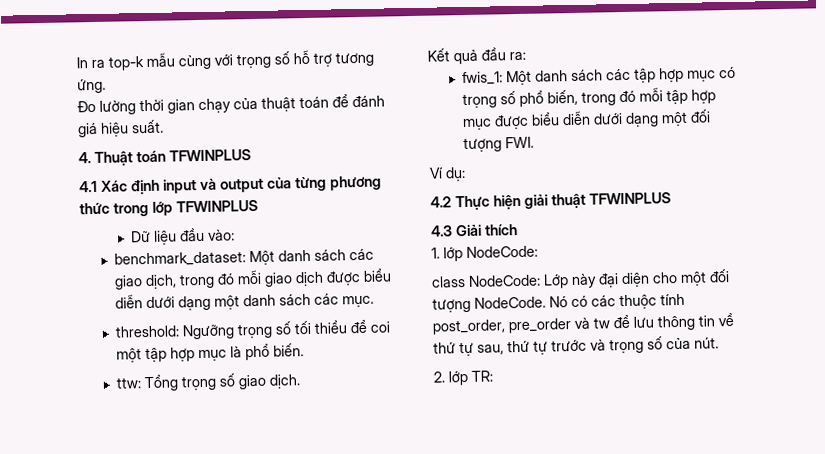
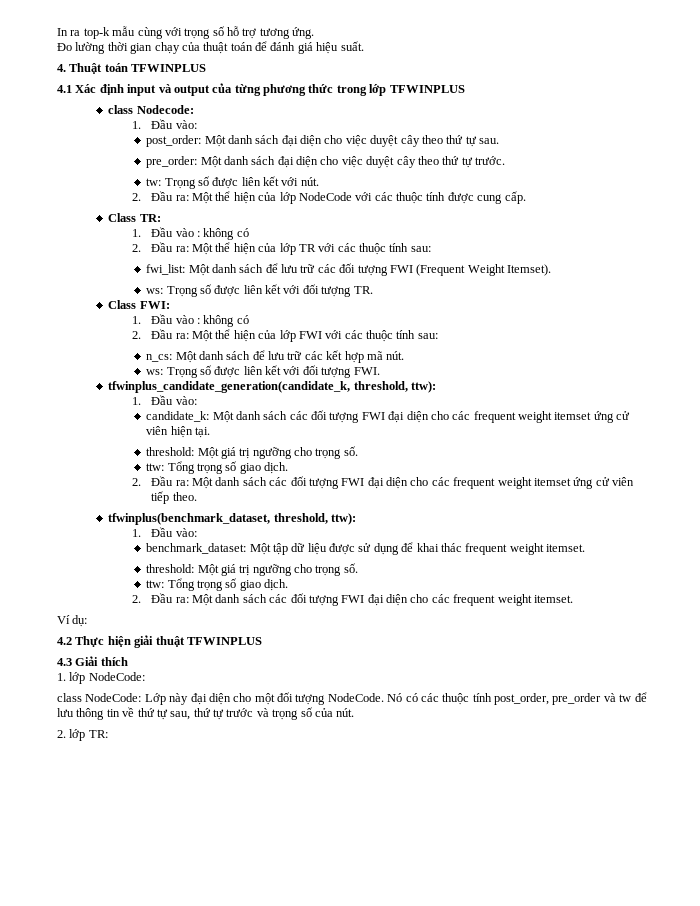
- Dữ liệu đầu vào:
- benchmark_dataset: Một danh sách các giao dịch, trong đó mỗi giao dịch được biểu diễn dưới dạng một danh sách các mục.
- threshold: Ngưỡng trọng số tối thiểu để coi một tập hợp mục là phổ biến.
+ class Nodecode:
+ 1. Đầu vào:
+ post_order: Một danh sách đại diện cho việc duyệt cây theo thứ tự sau.
+ pre_order: Một danh sách đại diện cho việc duyệt cây theo thứ tự trước.
+ tw: Trọng số được liên kết với nút.
+ 2. Đầu ra: Một thể hiện của lớp NodeCode với các thuộc tính được cung cấp.
+ Class TR:
+ 1. Đầu vào : không có
+ 2. Đầu ra: Một thể hiện của lớp TR với các thuộc tính sau:
+ fwi_list: Một danh sách để lưu trữ các đối tượng FWI (Frequent Weight Itemset).
+ ws: Trọng số được liên kết với đối tượng TR.
+ Class FWI:
+ 1. Đầu vào : không có
+ 2. Đầu ra: Một thể hiện của lớp FWI với các thuộc tính sau:
+ n_cs: Một danh sách để lưu trữ các kết hợp mã nút.
+ ws: Trọng số được liên kết với đối tượng FWI.
+ tfwinplus_candidate_generation(candidate_k, threshold, ttw):
+ 1. Đầu vào:
+ candidate_k: Một danh sách các đối tượng FWI đại diện cho các frequent weight itemset ứng cử viên hiện tại.
+ threshold: Một giá trị ngưỡng cho trọng số.
  ttw: Tổng trọng số giao dịch.
- Kết quả đầu ra:
- fwis_1: Một danh sách các tập hợp mục có trọng số phổ biến, trong đó mỗi tập hợp mục được biểu diễn dưới dạng một đối tượng FWI.
+ 2. Đầu ra: Một danh sách các đối tượng FWI đại diện cho các frequent weight itemset ứng cử viên tiếp theo.
+ tfwinplus(benchmark_dataset, threshold, ttw):
+ 1. Đầu vào:
+ benchmark_dataset: Một tập dữ liệu được sử dụng để khai thác frequent weight itemset.
+ threshold: Một giá trị ngưỡng cho trọng số.
+ ttw: Tổng trọng số giao dịch.
+ 2. Đầu ra: Một danh sách các đối tượng FWI đại diện cho các frequent weight itemset.

